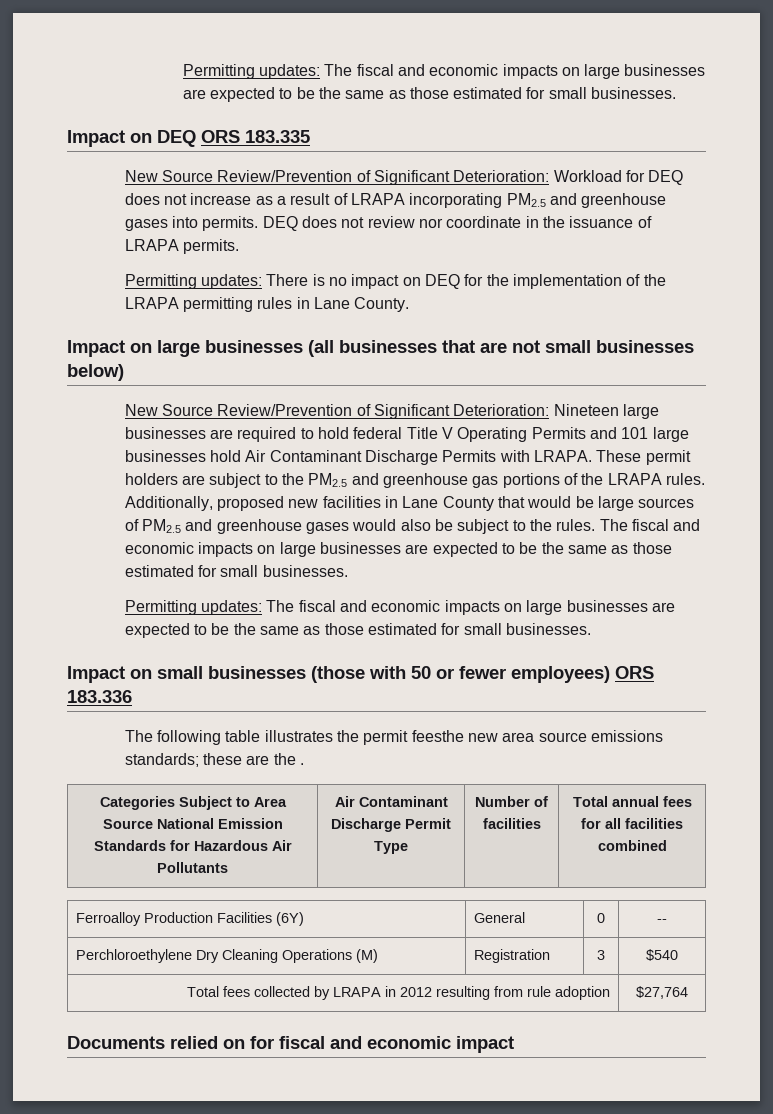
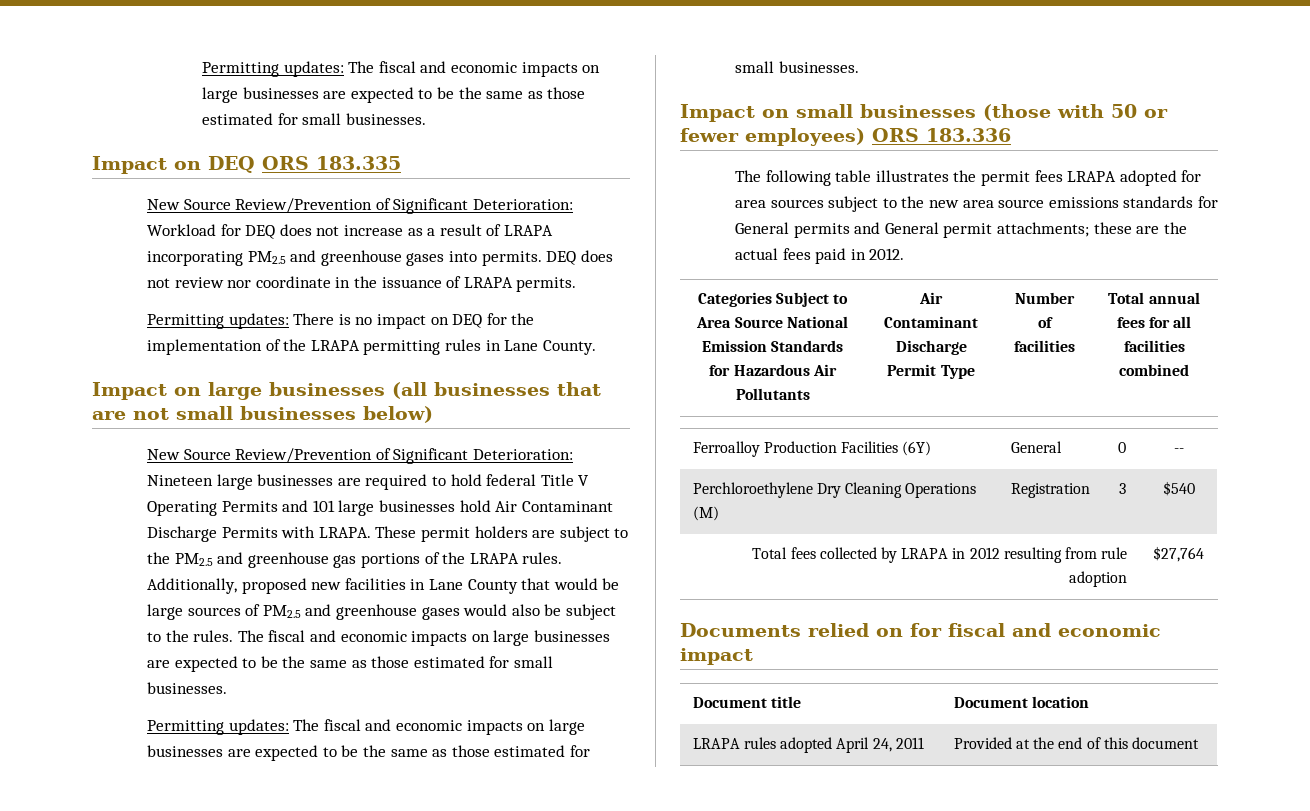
- The following table illustrates the permit feesthe new area source emissions standards; these are the .
+ The following table illustrates the permit fees LRAPA adopted for area sources subject to the new area source emissions standards for General permits and General permit attachments; these are the actual fees paid in 2012.
+ Document title | Document location
+ LRAPA rules adopted April 24, 2011 | Provided at the end of this document

